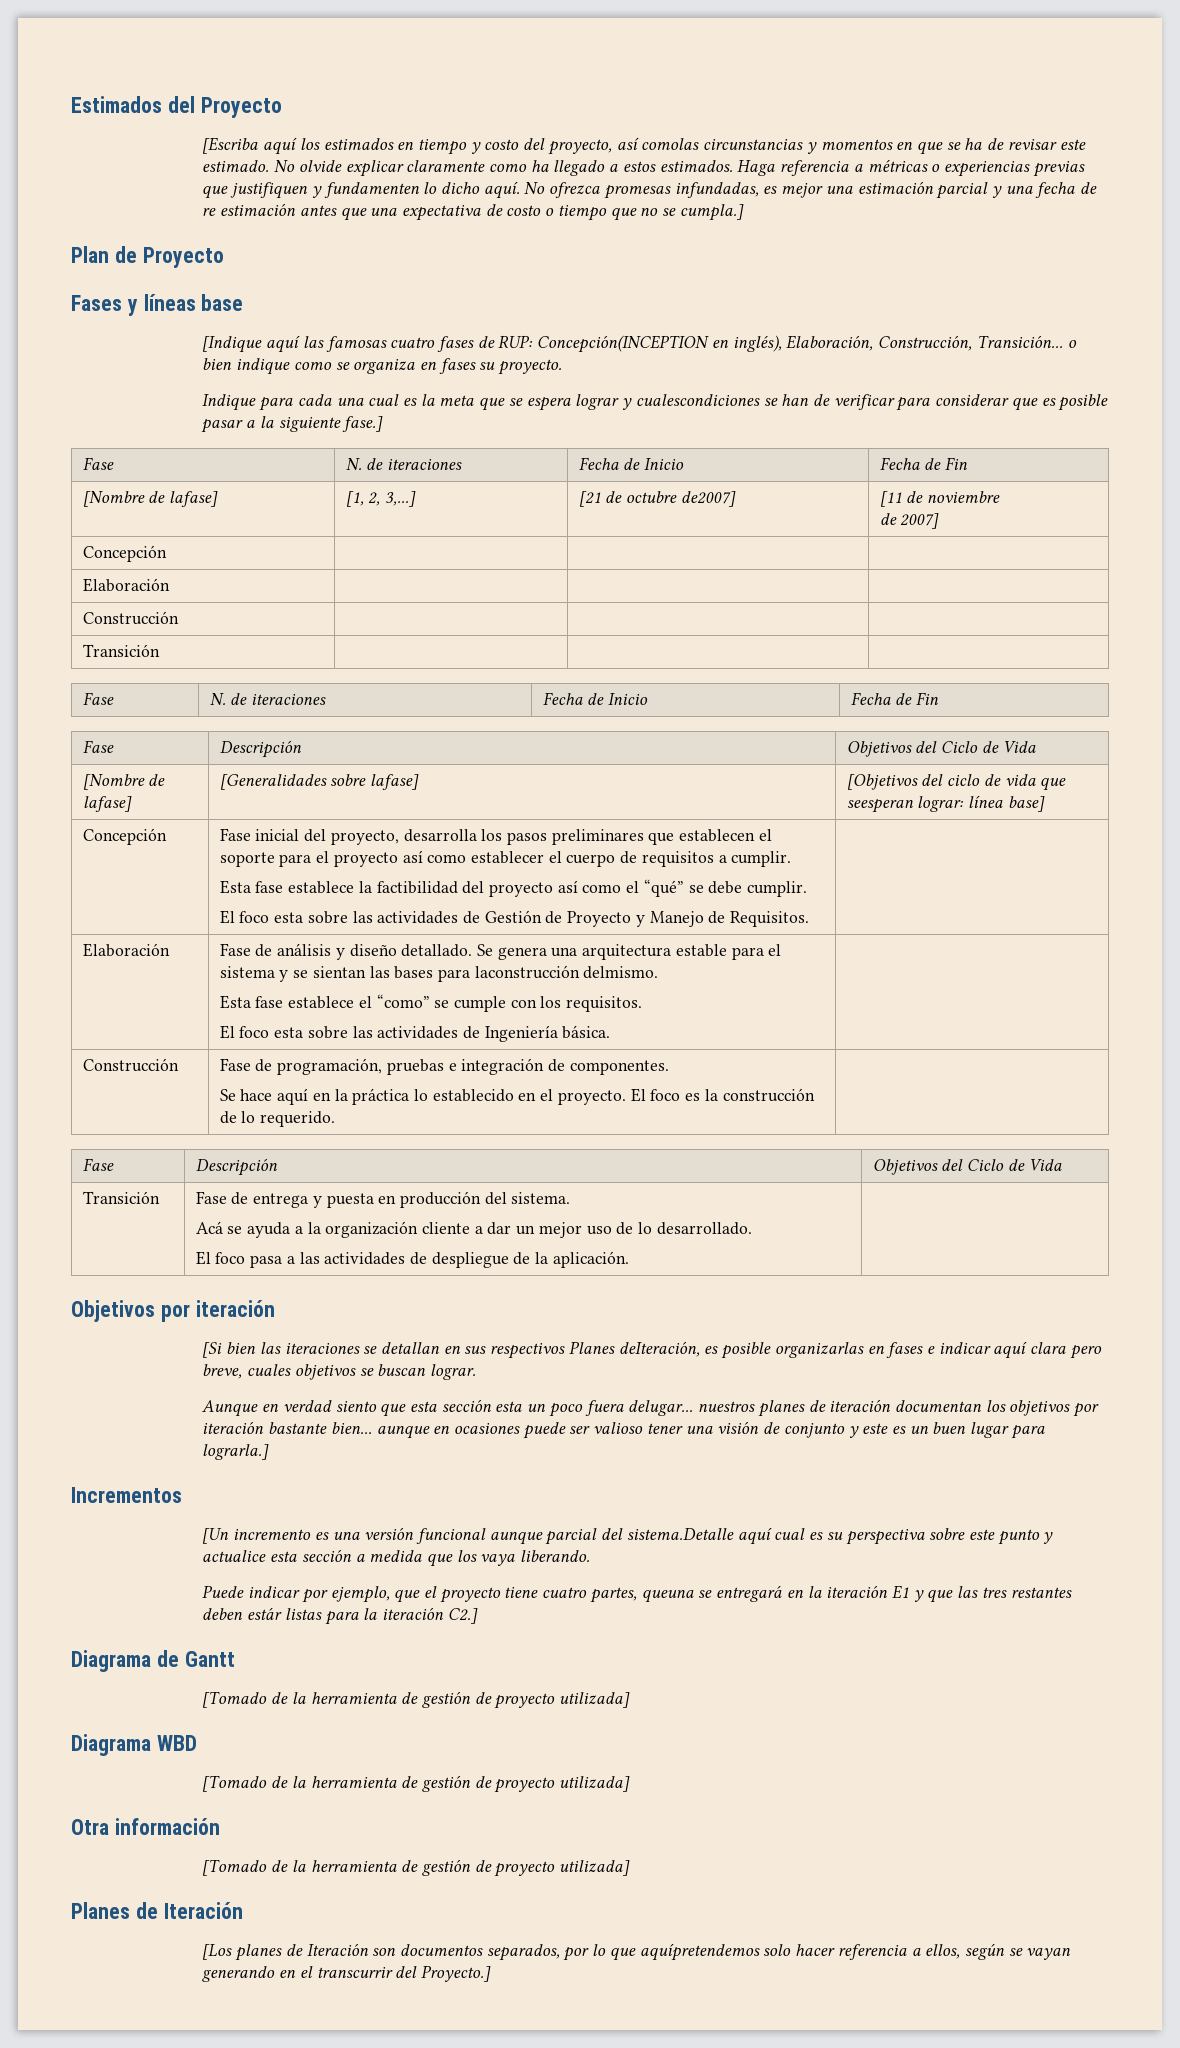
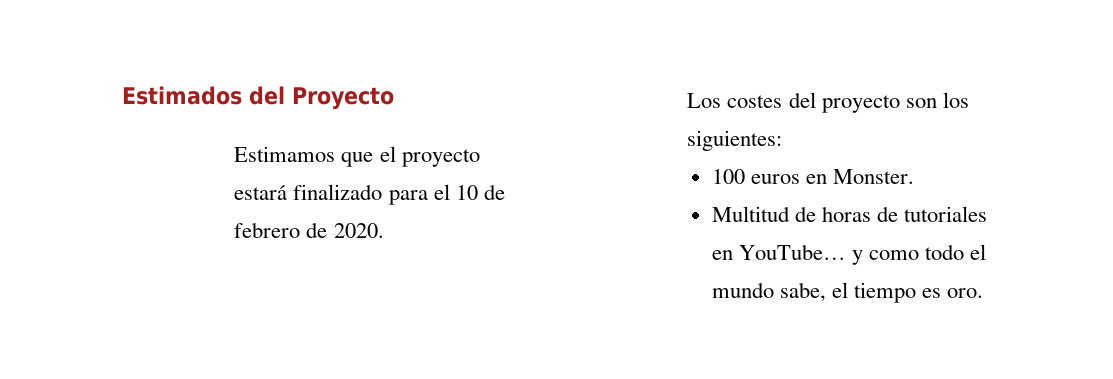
- [Escriba aquí los estimados en tiempo y costo del proyecto, así comolas circunstancias y momentos en que se ha de revisar este estimado. No olvide explicar claramente como ha llegado a estos estimados. Haga referencia a métricas o experiencias previas que justifiquen y fundamenten lo dicho aquí. No ofrezca promesas infundadas, es mejor una estimación parcial y una fecha de re estimación antes que una expectativa de costo o tiempo que no se cumpla.]
- Plan de Proyecto
- Fases y líneas base
- [Indique aquí las famosas cuatro fases de RUP: Concepción(INCEPTION en inglés), Elaboración, Construcción, Transición... o bien indique como se organiza en fases su proyecto.
- Indique para cada una cual es la meta que se espera lograr y cualescondiciones se han de verificar para considerar que es posible pasar a la siguiente fase.]
- Fase | N. de iteraciones | Fecha de Inicio | Fecha de Fin
- [Nombre de lafase] | [1, 2, 3,...] | [21 de octubre de2007] | [11 de noviembre
- de 2007]
- Concepción | | |
- Elaboración | | |
- Construcción | | |
- Transición | | |
- Fase | N. de iteraciones | Fecha de Inicio | Fecha de Fin
- Fase | Descripción | Objetivos del Ciclo de Vida
- [Nombre de lafase] | [Generalidades sobre lafase] | [Objetivos del ciclo de vida que seesperan lograr: línea base]
- Concepción | Fase inicial del proyecto, desarrolla los pasos preliminares que establecen el soporte para el proyecto así como establecer el cuerpo de requisitos a cumplir.
- Esta fase establece la factibilidad del proyecto así como el “qué” se debe cumplir.
- El foco esta sobre las actividades de Gestión de Proyecto y Manejo de Requisitos. |
- Elaboración | Fase de análisis y diseño detallado. Se genera una arquitectura estable para el sistema y se sientan las bases para laconstrucción delmismo.
- Esta fase establece el “como” se cumple con los requisitos.
- El foco esta sobre las actividades de Ingeniería básica. |
- Construcción | Fase de programación, pruebas e integración de componentes.
- Se hace aquí en la práctica lo establecido en el proyecto. El foco es la construcción de lo requerido. |
- Fase | Descripción | Objetivos del Ciclo de Vida
- Transición | Fase de entrega y puesta en producción del sistema.
- Acá se ayuda a la organización cliente a dar un mejor uso de lo desarrollado.
- El foco pasa a las actividades de despliegue de la aplicación. |
- Objetivos por iteración
- [Si bien las iteraciones se detallan en sus respectivos Planes deIteración, es posible organizarlas en fases e indicar aquí clara pero breve, cuales objetivos se buscan lograr.
- Aunque en verdad siento que esta sección esta un poco fuera delugar... nuestros planes de iteración documentan los objetivos por iteración bastante bien... aunque en ocasiones puede ser valioso tener una visión de conjunto y este es un buen lugar para lograrla.]
- Incrementos
- [Un incremento es una versión funcional aunque parcial del sistema.Detalle aquí cual es su perspectiva sobre este punto y actualice esta sección a medida que los vaya liberando.
- Puede indicar por ejemplo, que el proyecto tiene cuatro partes, queuna se entregará en la iteración E1 y que las tres restantes deben estár listas para la iteración C2.]
- Diagrama de Gantt
- [Tomado de la herramienta de gestión de proyecto utilizada]
- Diagrama WBD
- [Tomado de la herramienta de gestión de proyecto utilizada]
- Otra información
- [Tomado de la herramienta de gestión de proyecto utilizada]
- Planes de Iteración
- [Los planes de Iteración son documentos separados, por lo que aquípretendemos solo hacer referencia a ellos, según se vayan generando en el transcurrir del Proyecto.]
+ Estimamos que el proyecto estará finalizado para el 10 de febrero de 2020.
+ Los costes del proyecto son los siguientes:
+ 100 euros en Monster.
+ Multitud de horas de tutoriales en YouTube… y como todo el mundo sabe, el tiempo es oro.

